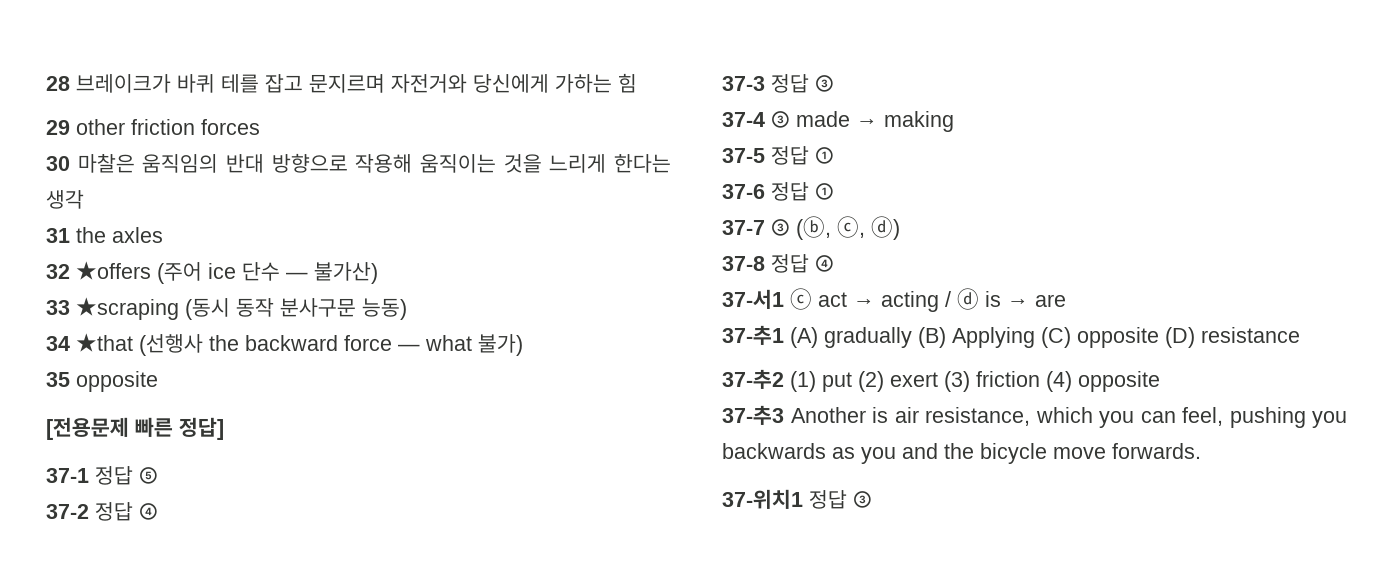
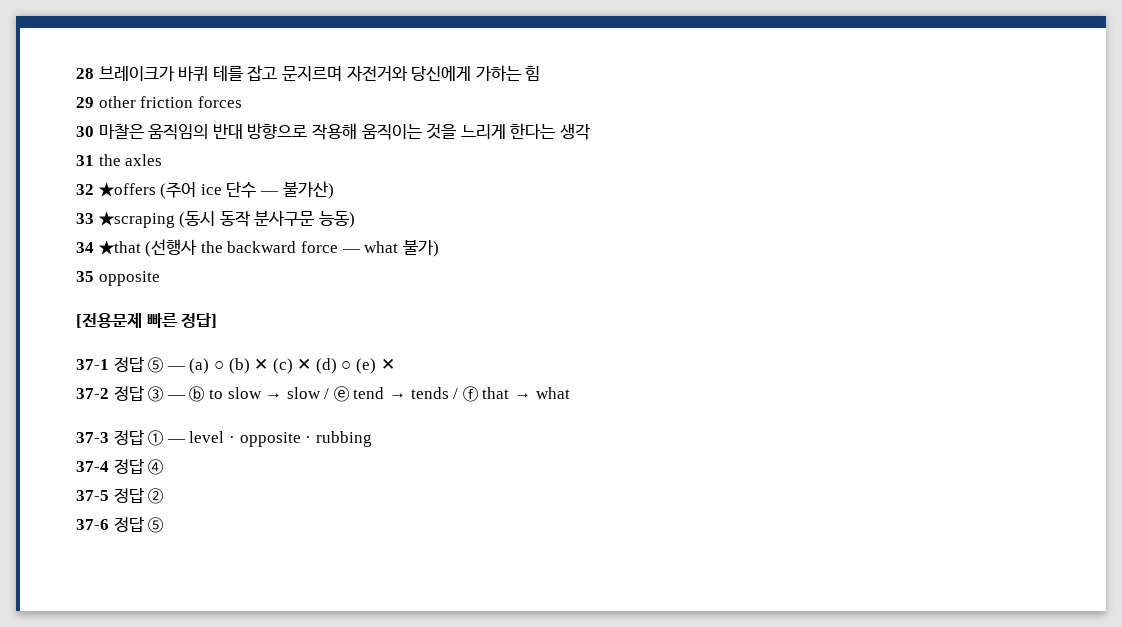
- 37-1 정답 ⑤
- 37-2 정답 ④
- 37-3 정답 ③
- 37-4 ③ made → making
+ 37-1 정답 ⑤ — (a) ○ (b) ✕ (c) ✕ (d) ○ (e) ✕
+ 37-2 정답 ③ — ⓑ to slow → slow / ⓔ tend → tends / ⓕ that → what
+ 37-3 정답 ① — level · opposite · rubbing
+ 37-4 정답 ④
- 37-5 정답 ①
+ 37-5 정답 ②
- 37-6 정답 ①
- 37-7 ③ (ⓑ, ⓒ, ⓓ)
- 37-8 정답 ④
- 37-서1 ⓒ act → acting / ⓓ is → are
- 37-추1 (A) gradually (B) Applying (C) opposite (D) resistance
- 37-추2 (1) put (2) exert (3) friction (4) opposite
- 37-추3 Another is air resistance, which you can feel, pushing you backwards as you and the bicycle move forwards.
- 37-위치1 정답 ③
+ 37-6 정답 ⑤

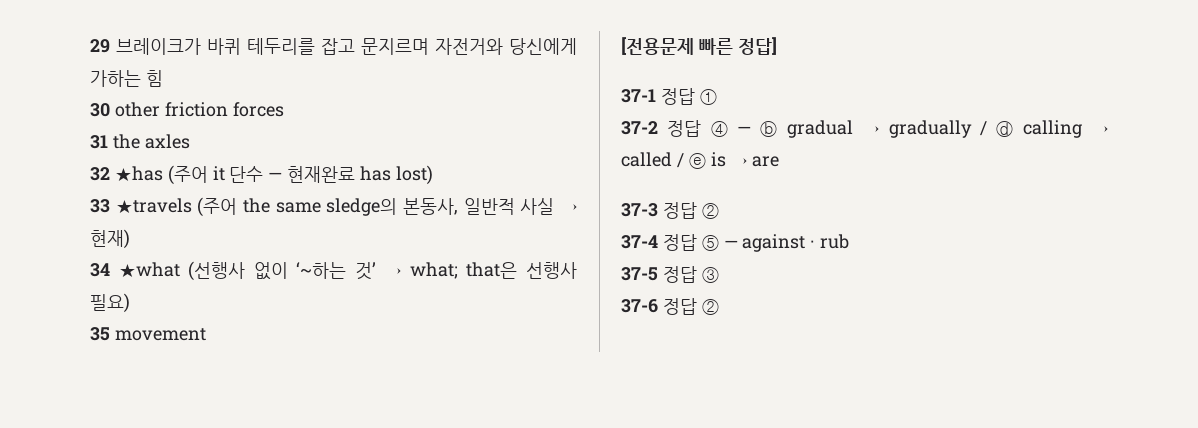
- 28 브레이크가 바퀴 테를 잡고 문지르며 자전거와 당신에게 가하는 힘
+ 29 브레이크가 바퀴 테두리를 잡고 문지르며 자전거와 당신에게 가하는 힘
- 29 other friction forces
+ 30 other friction forces
- 30 마찰은 움직임의 반대 방향으로 작용해 움직이는 것을 느리게 한다는 생각
  31 the axles
- 32 ★offers (주어 ice 단수 — 불가산)
- 33 ★scraping (동시 동작 분사구문 능동)
- 34 ★that (선행사 the backward force — what 불가)
+ 32 ★has (주어 it 단수 — 현재완료 has lost)
+ 33 ★travels (주어 the same sledge의 본동사, 일반적 사실 → 현재)
+ 34 ★what (선행사 없이 ‘~하는 것’ → what; that은 선행사 필요)
- 35 opposite
+ 35 movement
- 37-1 정답 ⑤ — (a) ○ (b) ✕ (c) ✕ (d) ○ (e) ✕
+ 37-1 정답 ①
- 37-2 정답 ③ — ⓑ to slow → slow / ⓔ tend → tends / ⓕ that → what
- 37-3 정답 ① — level · opposite · rubbing
- 37-4 정답 ④
+ 37-2 정답 ④ — ⓑ gradual → gradually / ⓓ calling → called / ⓔ is → are
+ 37-3 정답 ②
+ 37-4 정답 ⑤ — against · rub
- 37-5 정답 ②
+ 37-5 정답 ③
- 37-6 정답 ⑤
+ 37-6 정답 ②

